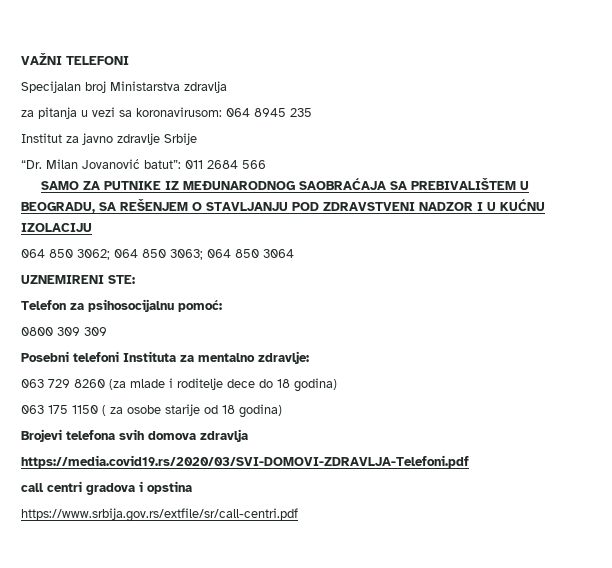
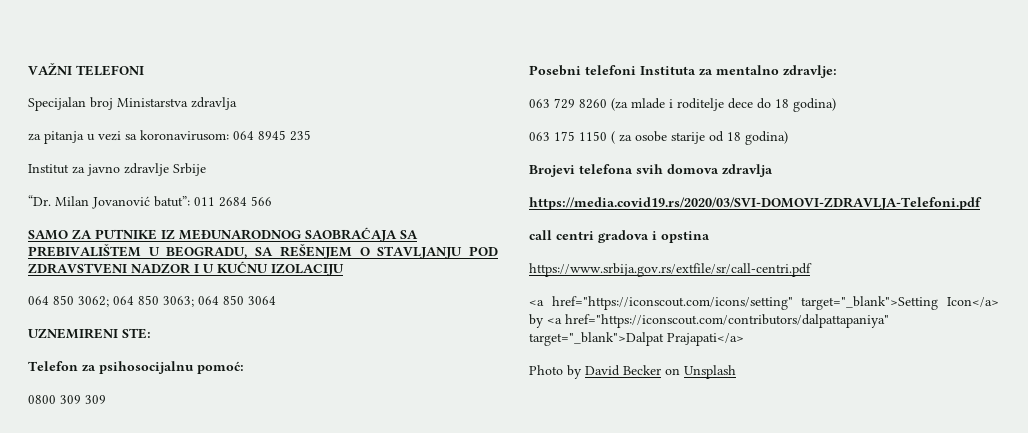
+ <a href="https://iconscout.com/icons/setting" target="_blank">Setting Icon</a> by <a href="https://iconscout.com/contributors/dalpattapaniya" target="_blank">Dalpat Prajapati</a>
+ Photo by David Becker on Unsplash

